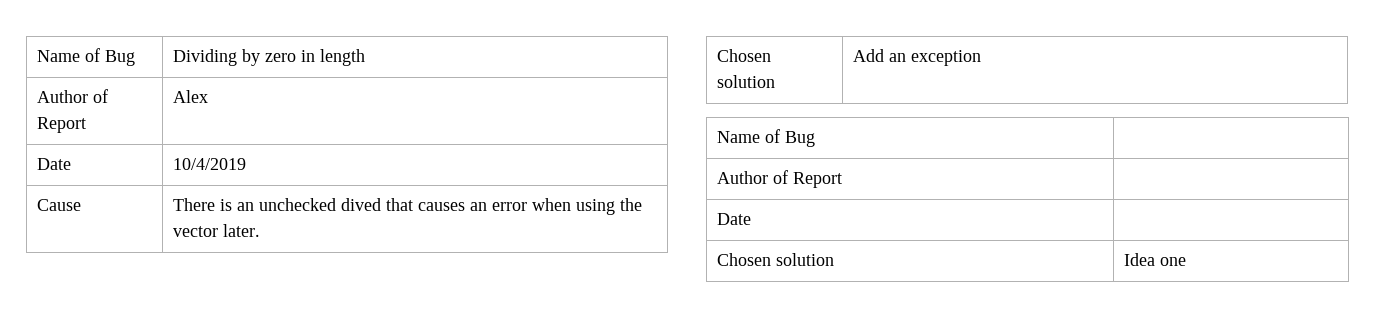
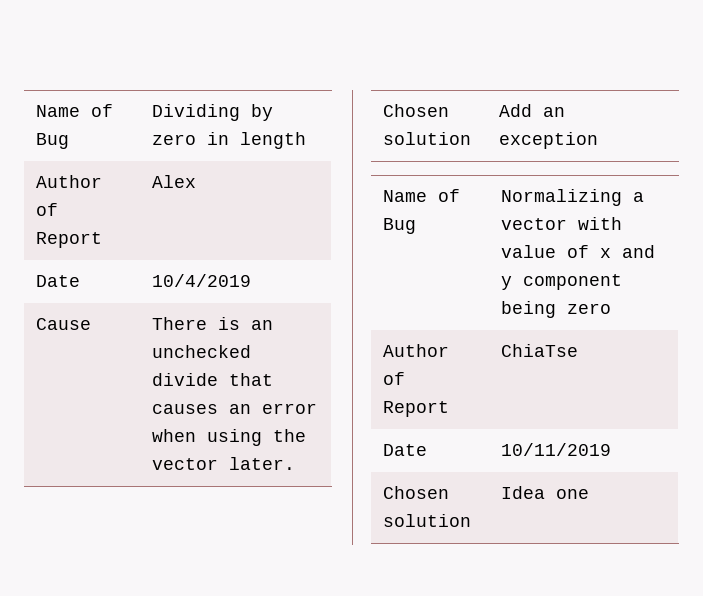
- Cause | There is an unchecked dived that causes an error when using the vector later.
+ Cause | There is an unchecked divide that causes an error when using the vector later.
  Chosen solution | Add an exception
- Name of Bug |
- Author of Report |
- Date |
+ Name of Bug | Normalizing a vector with value of x and y component being zero
+ Author of Report | ChiaTse
+ Date | 10/11/2019

